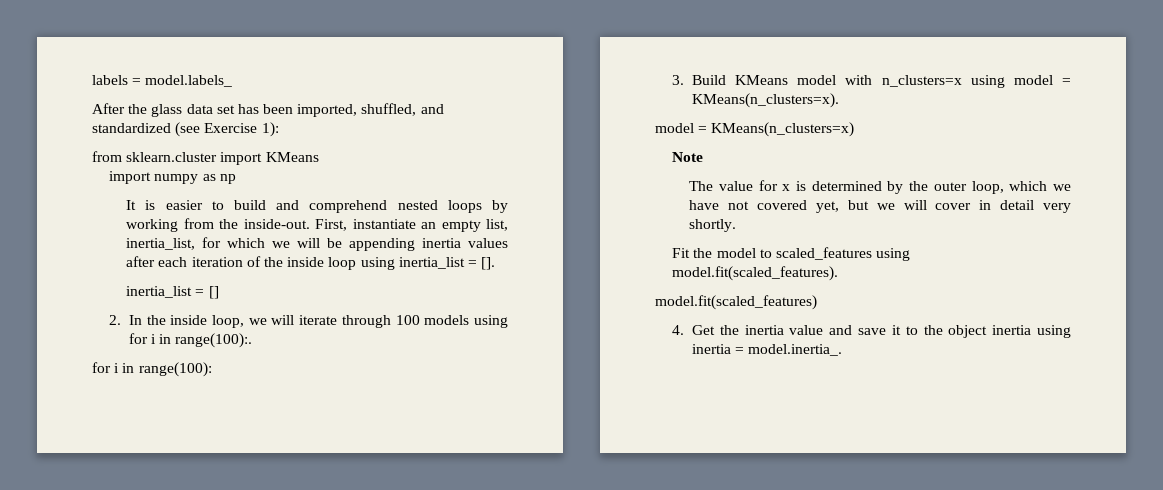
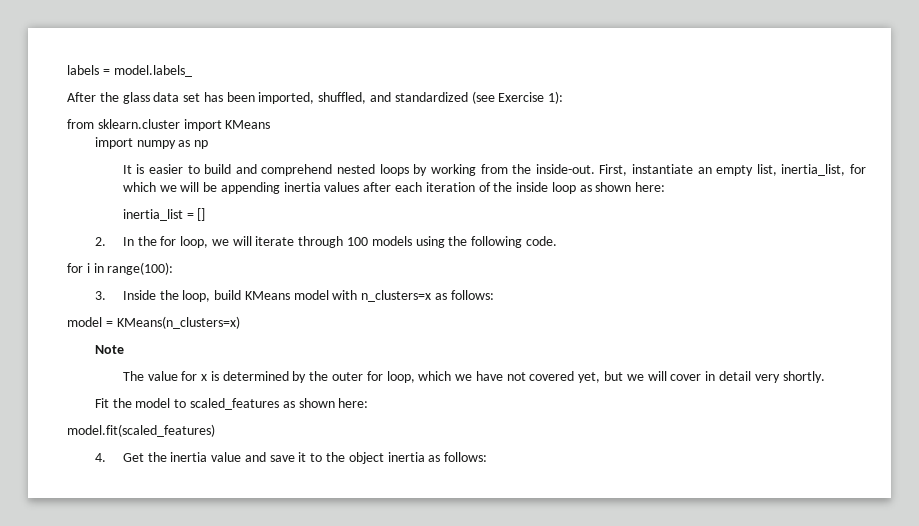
- First, instantiate an empty list, inertia_list, for which we will be appending inertia values after each iteration of the inside loop using inertia_list = [].
+ First, instantiate an empty list, inertia_list, for which we will be appending inertia values after each iteration of the inside loop as shown here:
- 2. In the inside loop, we will iterate through 100 models using for i in range(100):.
+ 2. In the for loop, we will iterate through 100 models using the following code.
- 3. Build KMeans model with n_clusters=x using model = KMeans(n_clusters=x).
+ 3. Inside the loop, build KMeans model with n_clusters=x as follows:
- The value for x is determined by the outer loop, which we have not covered yet, but we will cover in detail very shortly.
+ The value for x is determined by the outer for loop, which we have not covered yet, but we will cover in detail very shortly.
- Fit the model to scaled_features using model.fit(scaled_features).
+ Fit the model to scaled_features as shown here:
- 4. Get the inertia value and save it to the object inertia using inertia = model.inertia_.
+ 4. Get the inertia value and save it to the object inertia as follows:

